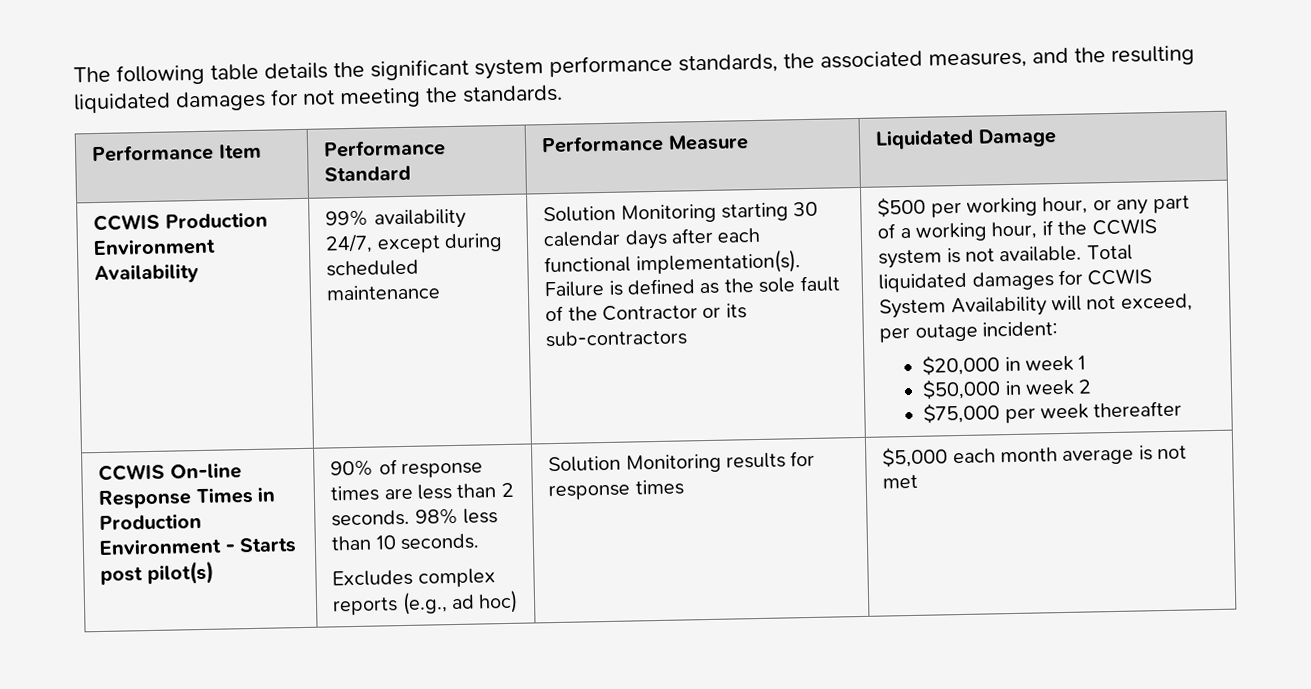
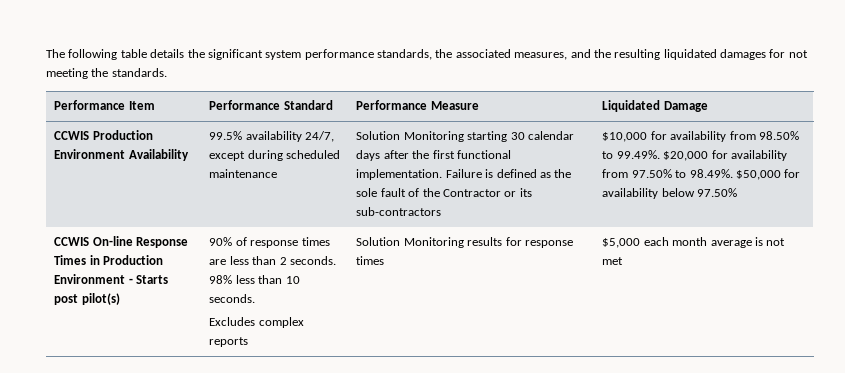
- 99% availability 24/7, except during scheduled maintenance
+ 99.5% availability 24/7, except during scheduled maintenance
- Solution Monitoring starting 30 calendar days after each functional implementation(s).
+ Solution Monitoring starting 30 calendar days after the first functional implementation.
- $500 per working hour, or any part of a working hour, if the CCWIS system is not available. Total liquidated damages for CCWIS System Availability will not exceed, per outage incident:
- $20,000 in week 1
- $50,000 in week 2
- $75,000 per week thereafter
+ $10,000 for availability from 98.50% to 99.49%. $20,000 for availability from 97.50% to 98.49%. $50,000 for availability below 97.50%
- Excludes complex reports (e.g., ad hoc)
+ Excludes complex reports

